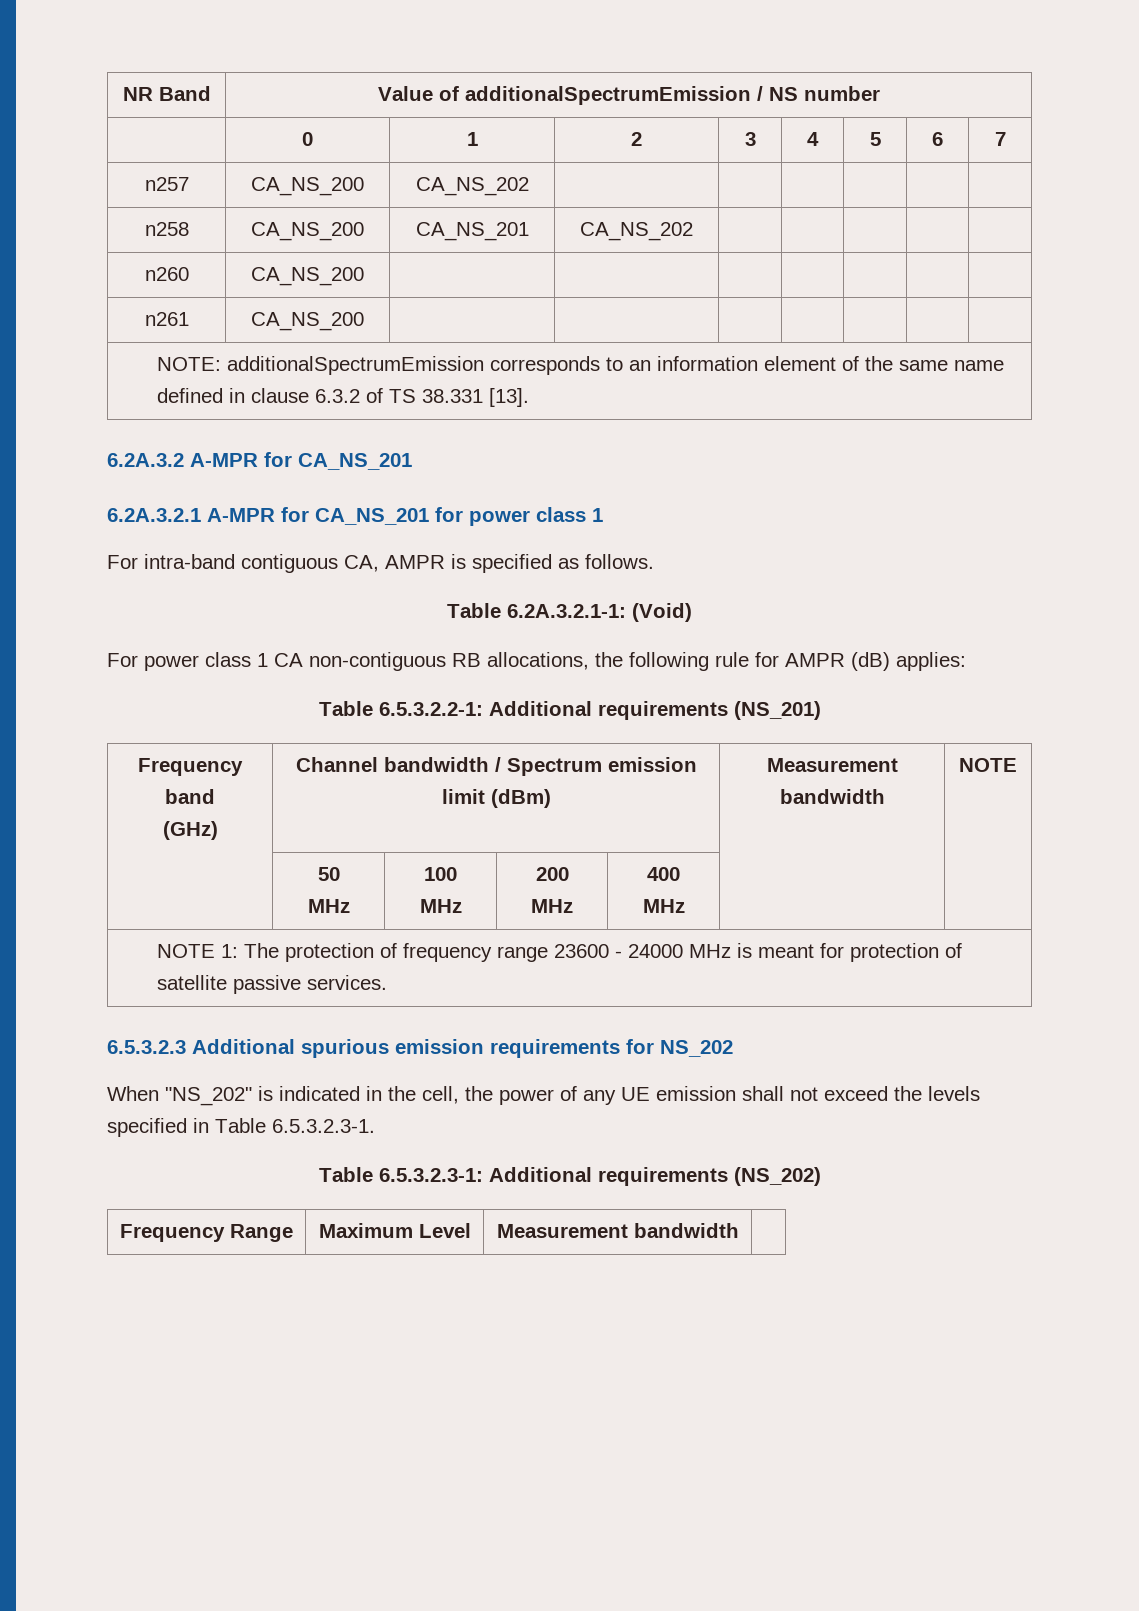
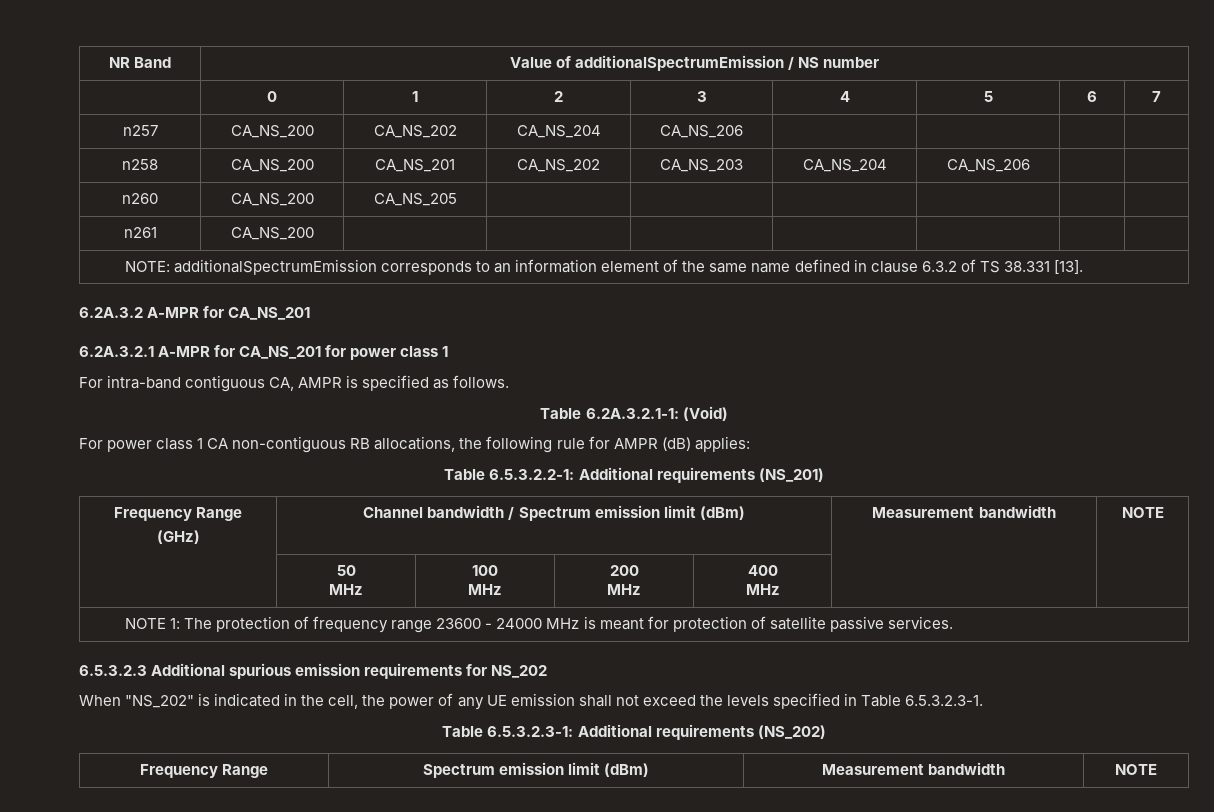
- n257 | CA_NS_200 | CA_NS_202 | | | | | |
+ n257 | CA_NS_200 | CA_NS_202 | CA_NS_204 | CA_NS_206 | | | |
- n258 | CA_NS_200 | CA_NS_201 | CA_NS_202 | | | | |
+ n258 | CA_NS_200 | CA_NS_201 | CA_NS_202 | CA_NS_203 | CA_NS_204 | CA_NS_206 | |
- n260 | CA_NS_200 | | | | | | |
+ n260 | CA_NS_200 | CA_NS_205 | | | | | |
  Table 6.5.3.2.2-1: Additional requirements (NS_201)
- Frequency band
+ Frequency Range
- Frequency Range | Maximum Level | Measurement bandwidth |
+ Frequency Range | Spectrum emission limit (dBm) | Measurement bandwidth | NOTE

